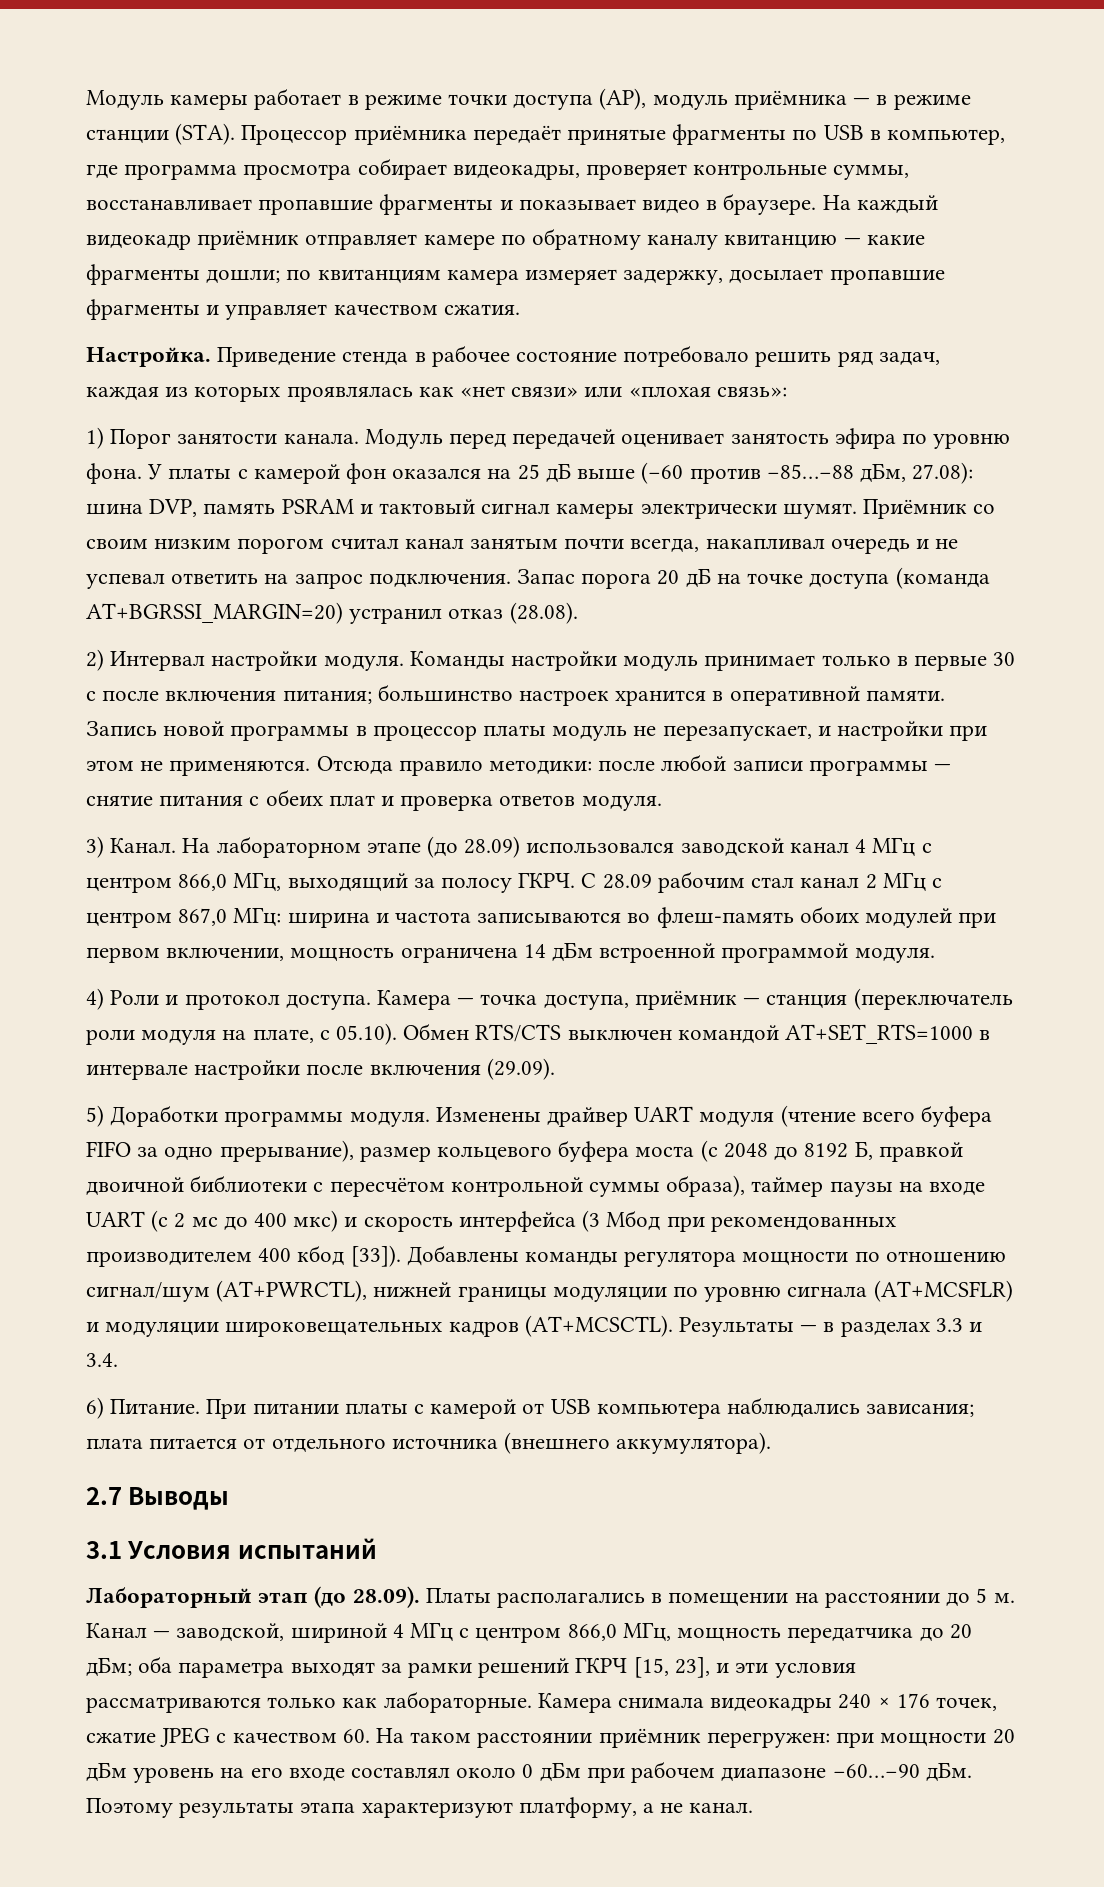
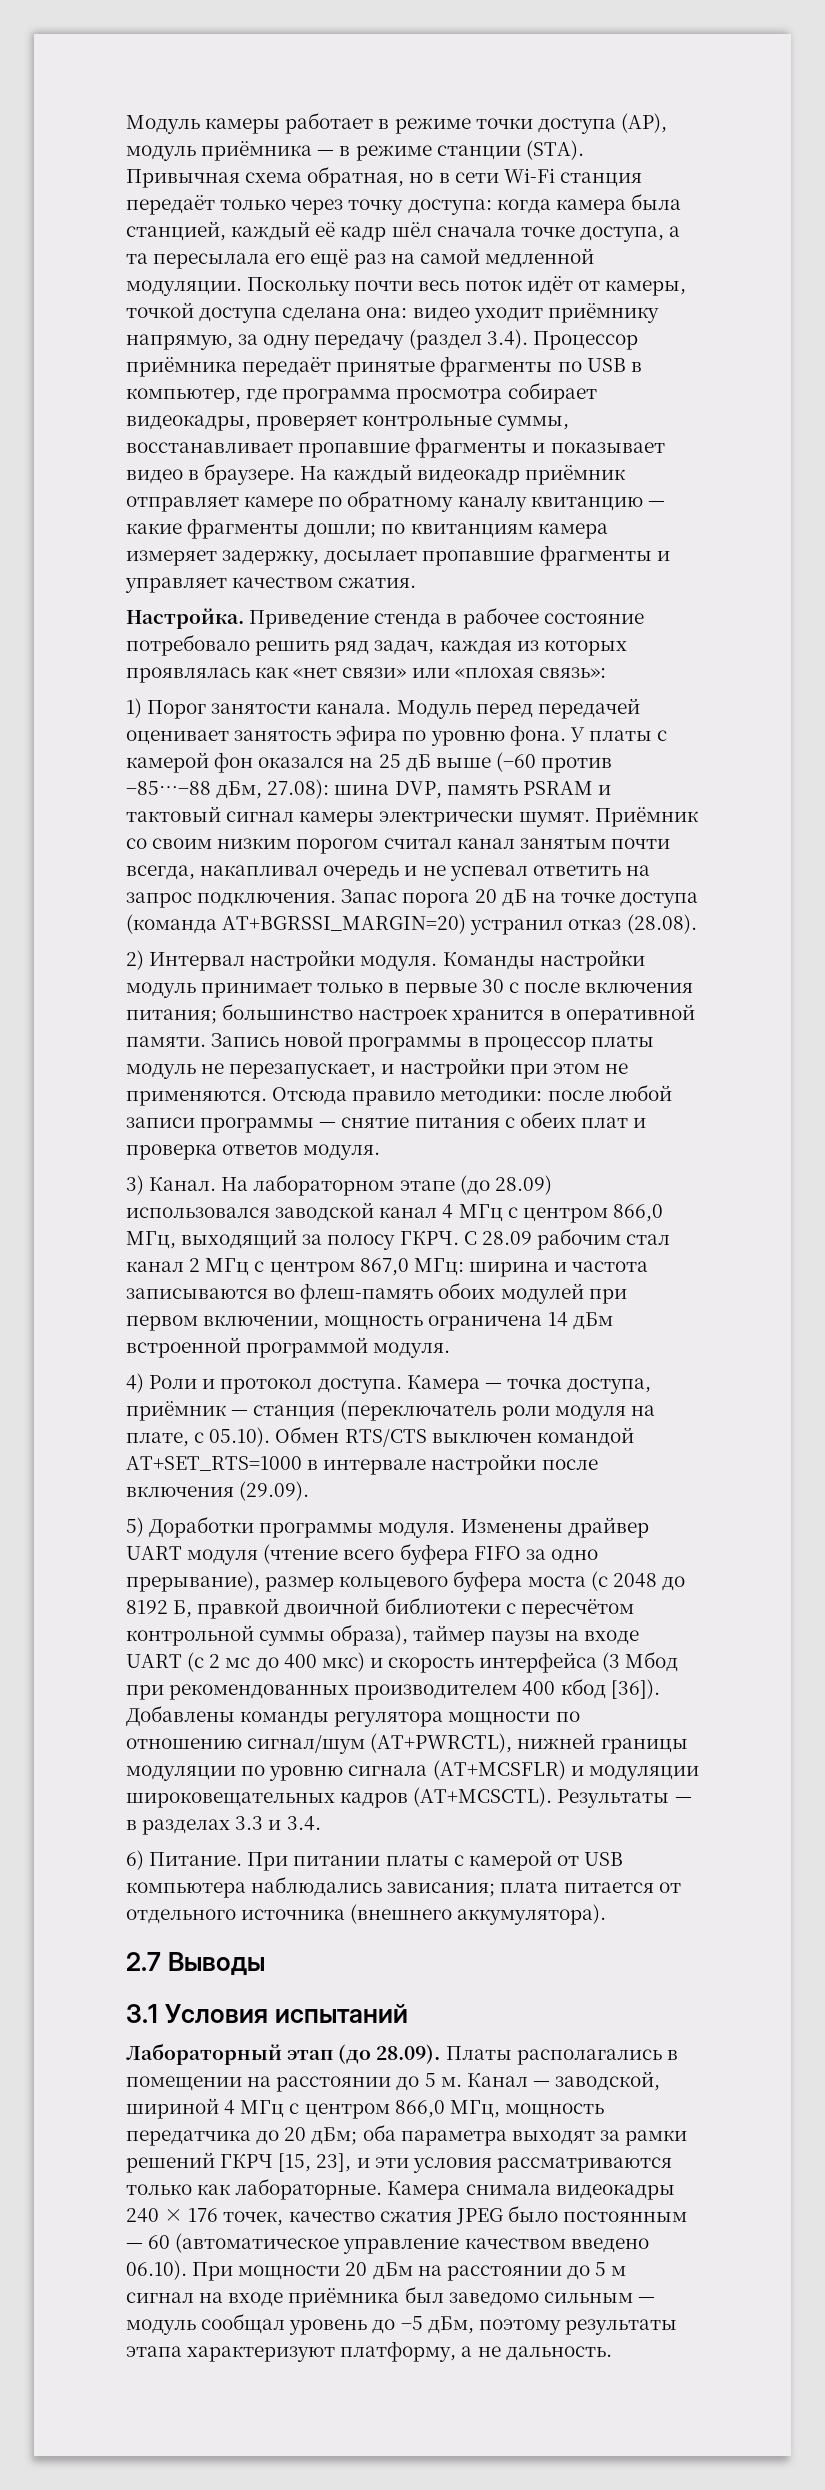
- Процессор приёмника передаёт принятые фрагменты по USB в компьютер, где программа просмотра собирает видеокадры, проверяет контрольные суммы, восстанавливает пропавшие фрагменты и показывает видео в браузере.
+ Привычная схема обратная, но в сети Wi-Fi станция передаёт только через точку доступа: когда камера была станцией, каждый её кадр шёл сначала точке доступа, а та пересылала его ещё раз на самой медленной модуляции. Поскольку почти весь поток идёт от камеры, точкой доступа сделана она: видео уходит приёмнику напрямую, за одну передачу (раздел 3.4). Процессор приёмника передаёт принятые фрагменты по USB в компьютер, где программа просмотра собирает видеокадры, проверяет контрольные суммы, восстанавливает пропавшие фрагменты и показывает видео в браузере.
- Изменены драйвер UART модуля (чтение всего буфера FIFO за одно прерывание), размер кольцевого буфера моста (с 2048 до 8192 Б, правкой двоичной библиотеки с пересчётом контрольной суммы образа), таймер паузы на входе UART (с 2 мс до 400 мкс) и скорость интерфейса (3 Мбод при рекомендованных производителем 400 кбод [33]).
+ Изменены драйвер UART модуля (чтение всего буфера FIFO за одно прерывание), размер кольцевого буфера моста (с 2048 до 8192 Б, правкой двоичной библиотеки с пересчётом контрольной суммы образа), таймер паузы на входе UART (с 2 мс до 400 мкс) и скорость интерфейса (3 Мбод при рекомендованных производителем 400 кбод [36]).
- Камера снимала видеокадры 240 × 176 точек, сжатие JPEG с качеством 60. На таком расстоянии приёмник перегружен: при мощности 20 дБм уровень на его входе составлял около 0 дБм при рабочем диапазоне −60…−90 дБм. Поэтому результаты этапа характеризуют платформу, а не канал.
+ Камера снимала видеокадры 240 × 176 точек, качество сжатия JPEG было постоянным — 60 (автоматическое управление качеством введено 06.10). При мощности 20 дБм на расстоянии до 5 м сигнал на входе приёмника был заведомо сильным — модуль сообщал уровень до −5 дБм, поэтому результаты этапа характеризуют платформу, а не дальность.

